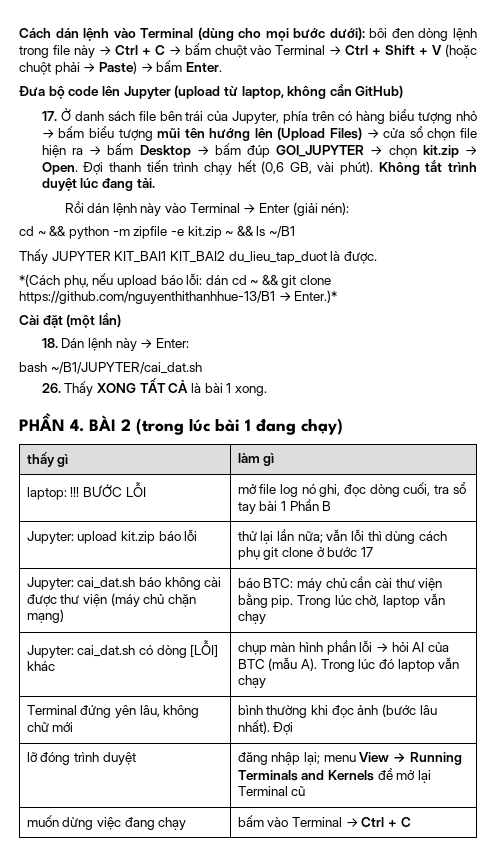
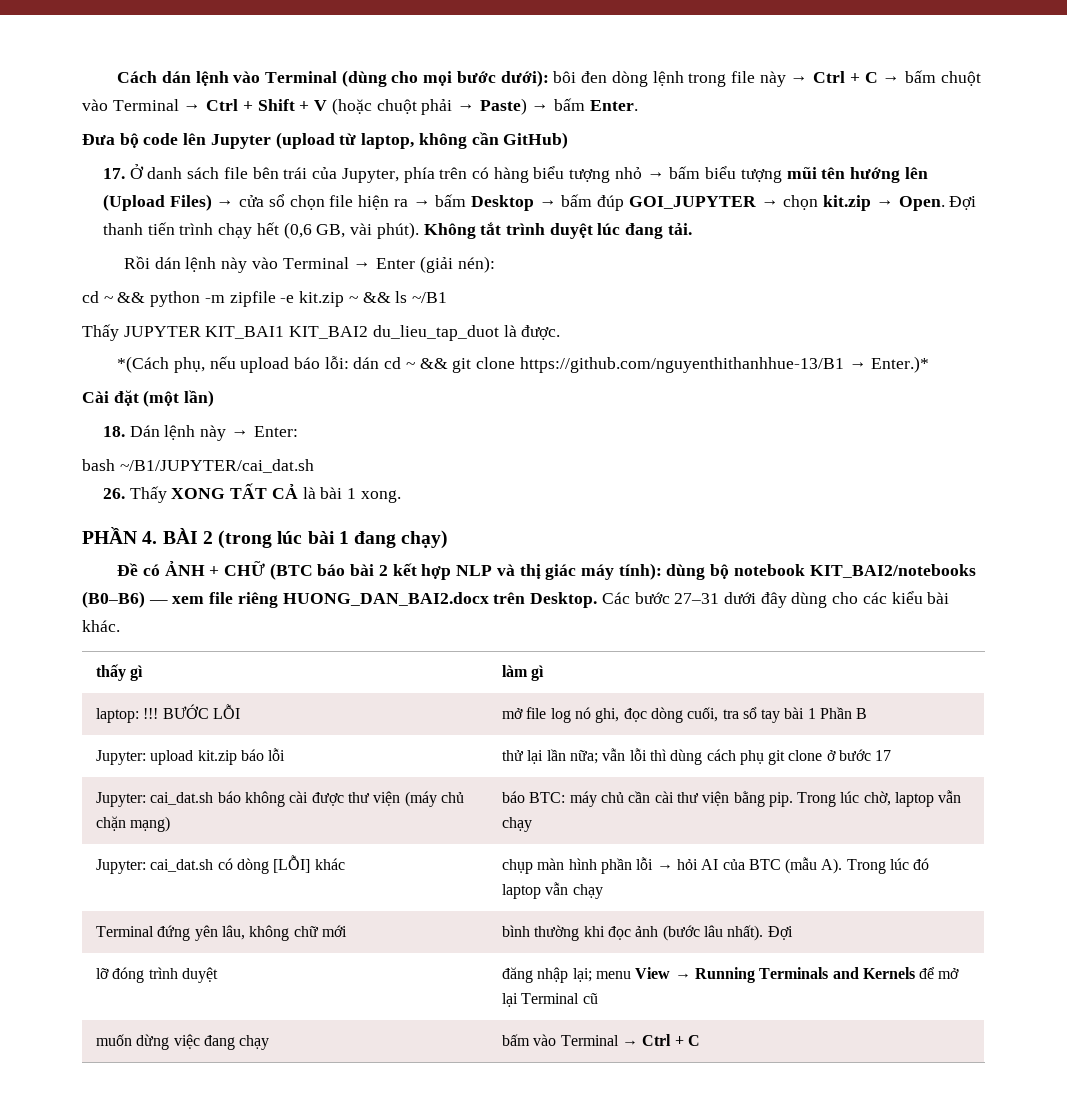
+ Đề có ẢNH + CHỮ (BTC báo bài 2 kết hợp NLP và thị giác máy tính): dùng bộ notebook KIT_BAI2/notebooks (B0–B6) — xem file riêng HUONG_DAN_BAI2.docx trên Desktop. Các bước 27–31 dưới đây dùng cho các kiểu bài khác.

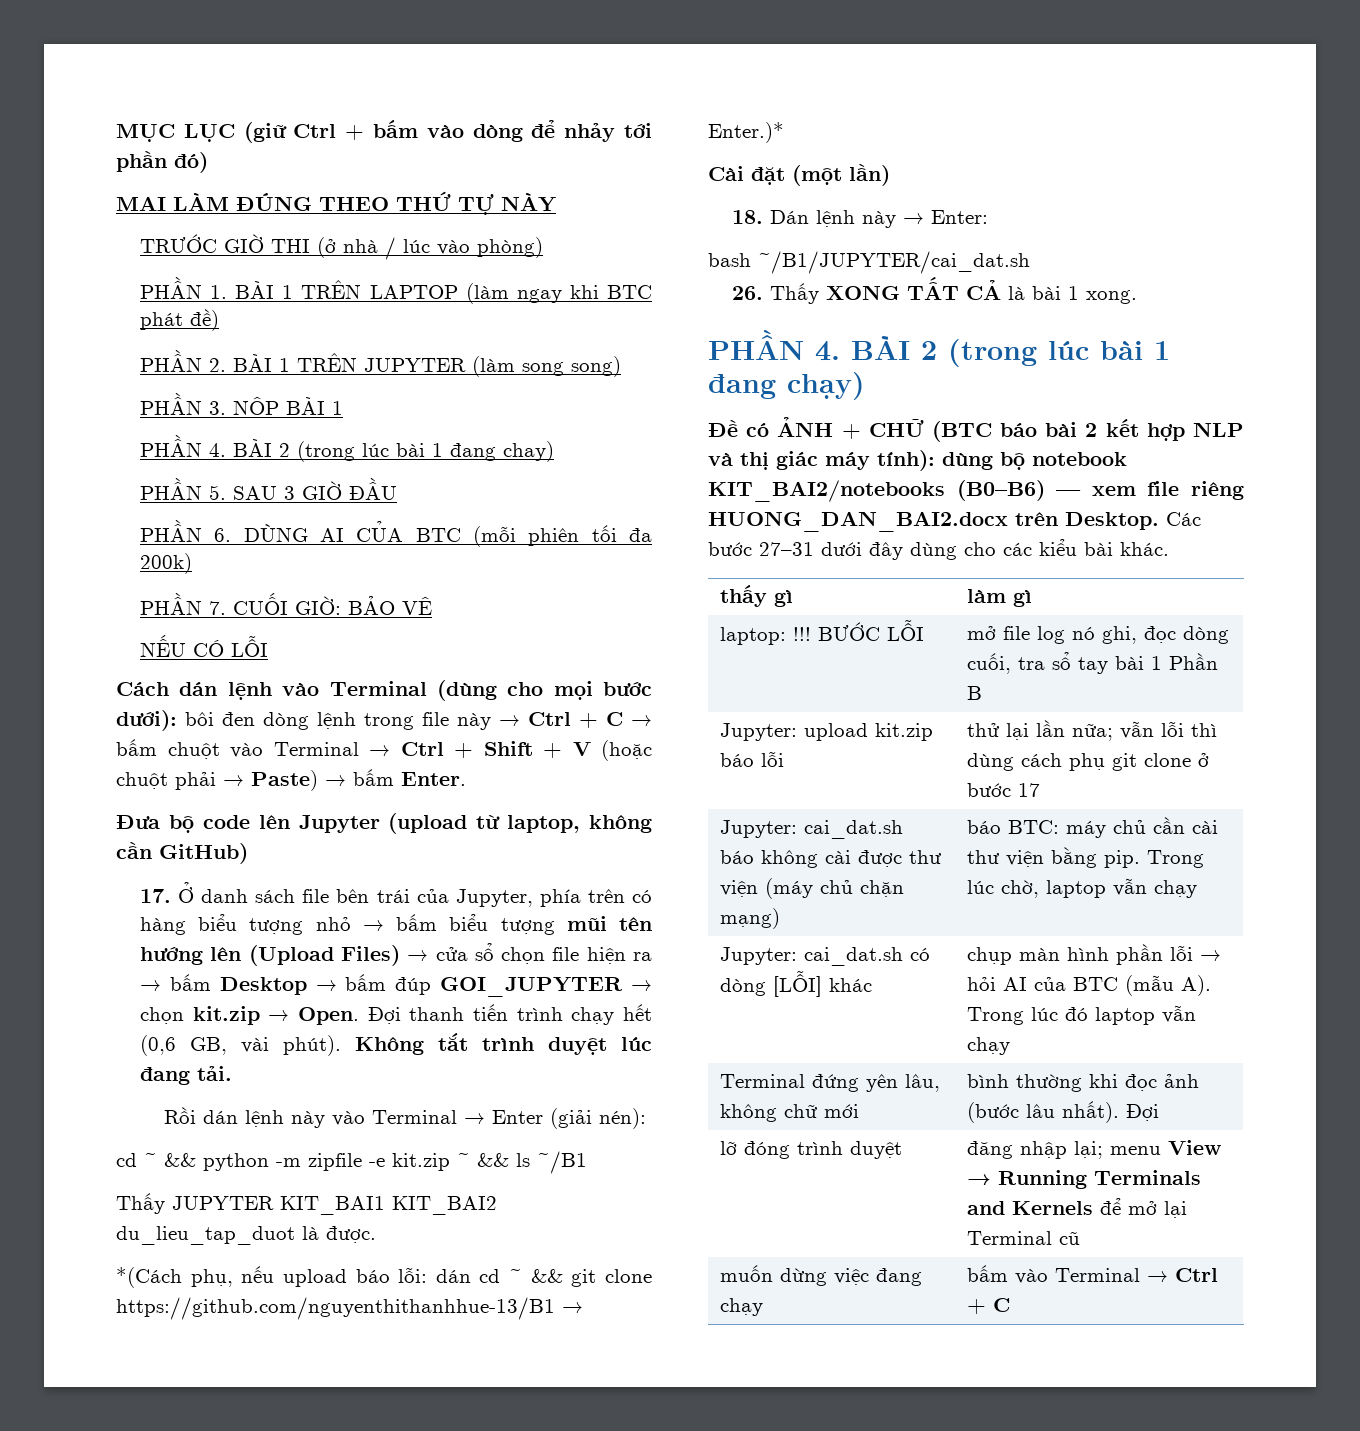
+ MỤC LỤC (giữ Ctrl + bấm vào dòng để nhảy tới phần đó)
+ MAI LÀM ĐÚNG THEO THỨ TỰ NÀY
+ TRƯỚC GIỜ THI (ở nhà / lúc vào phòng)
+ PHẦN 1. BÀI 1 TRÊN LAPTOP (làm ngay khi BTC phát đề)
+ PHẦN 2. BÀI 1 TRÊN JUPYTER (làm song song)
+ PHẦN 3. NỘP BÀI 1
+ PHẦN 4. BÀI 2 (trong lúc bài 1 đang chạy)
+ PHẦN 5. SAU 3 GIỜ ĐẦU
+ PHẦN 6. DÙNG AI CỦA BTC (mỗi phiên tối đa 200k)
+ PHẦN 7. CUỐI GIỜ: BẢO VỆ
+ NẾU CÓ LỖI

